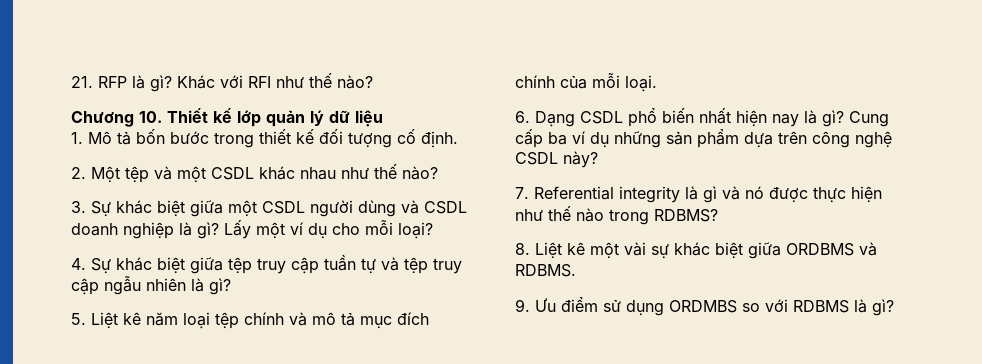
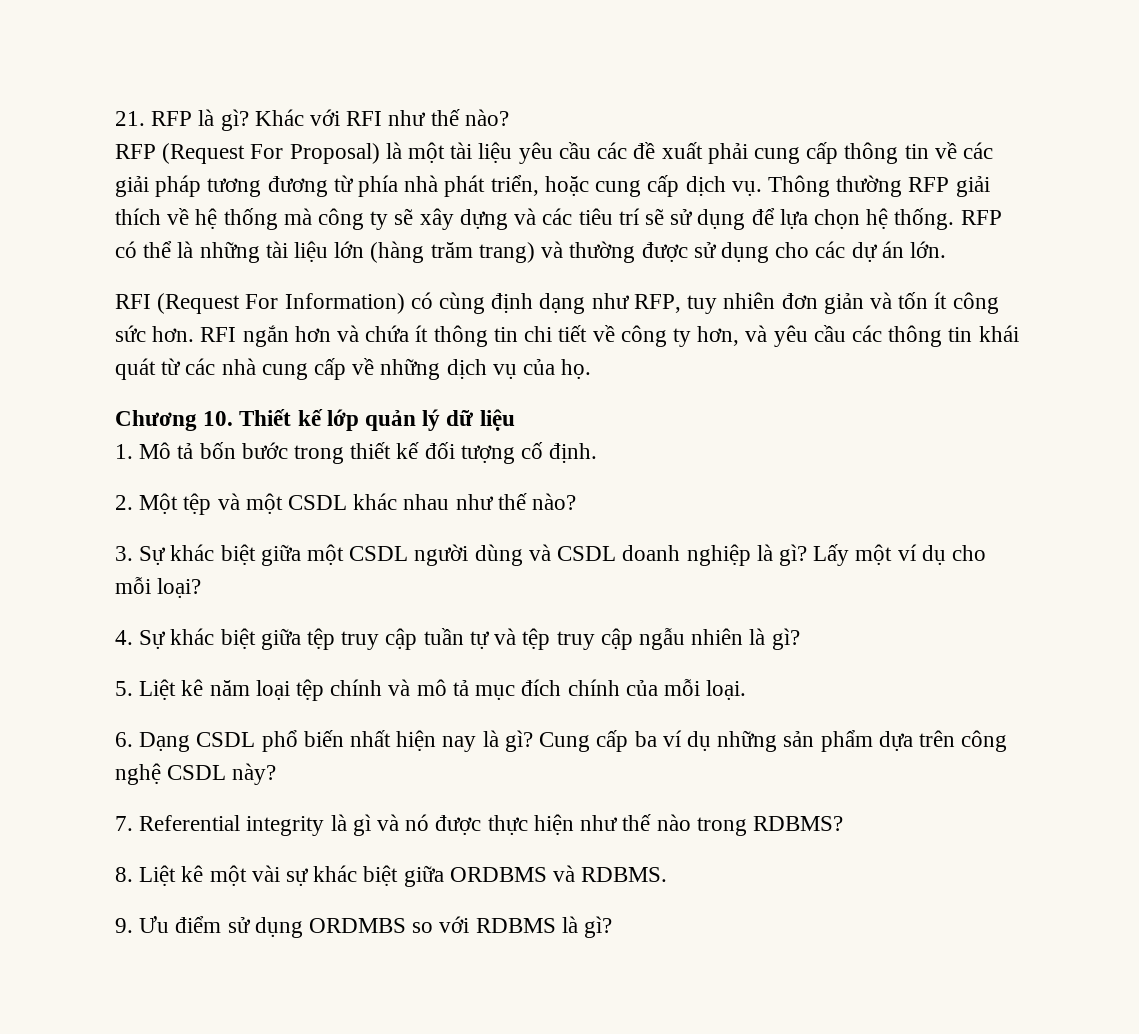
+ RFP (Request For Proposal) là một tài liệu yêu cầu các đề xuất phải cung cấp thông tin về các giải pháp tương đương từ phía nhà phát triển, hoặc cung cấp dịch vụ. Thông thường RFP giải thích về hệ thống mà công ty sẽ xây dựng và các tiêu trí sẽ sử dụng để lựa chọn hệ thống. RFP có thể là những tài liệu lớn (hàng trăm trang) và thường được sử dụng cho các dự án lớn.
+ RFI (Request For Information) có cùng định dạng như RFP, tuy nhiên đơn giản và tốn ít công sức hơn. RFI ngắn hơn và chứa ít thông tin chi tiết về công ty hơn, và yêu cầu các thông tin khái quát từ các nhà cung cấp về những dịch vụ của họ.

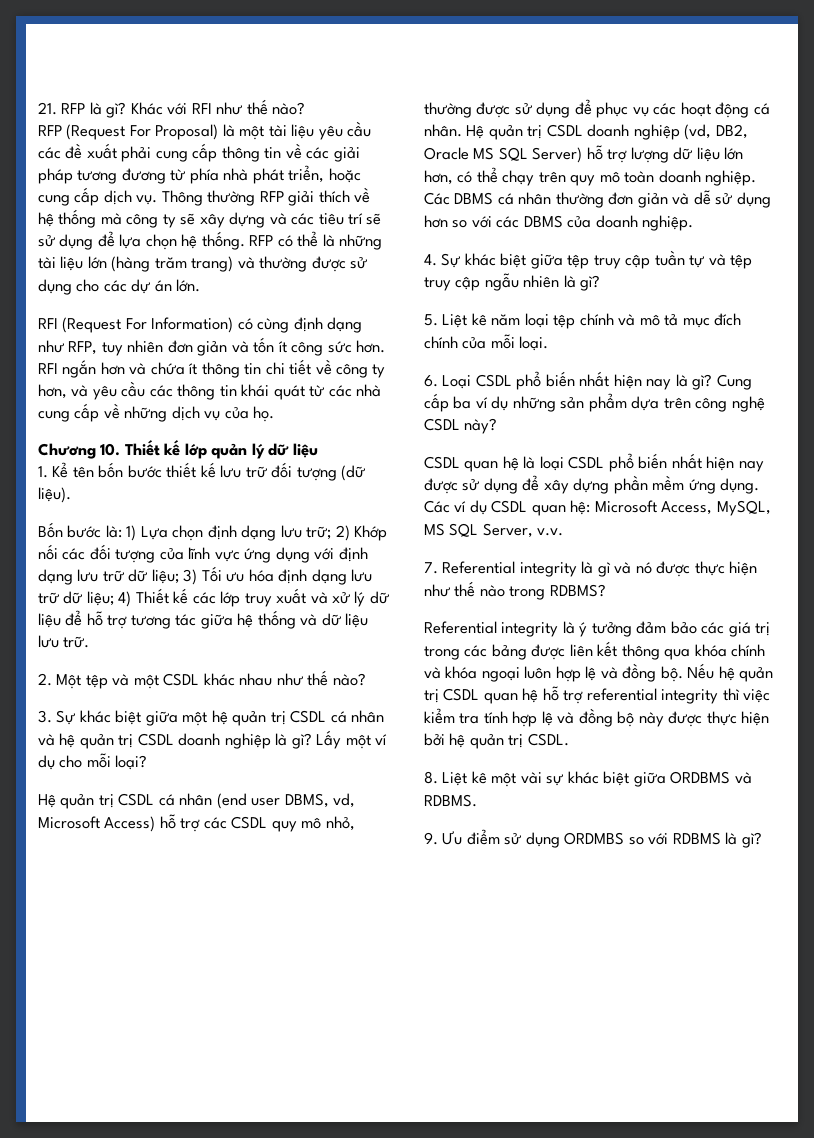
- 1. Mô tả bốn bước trong thiết kế đối tượng cố định.
+ 1. Kể tên bốn bước thiết kế lưu trữ đối tượng (dữ liệu).
+ Bốn bước là: 1) Lựa chọn định dạng lưu trữ; 2) Khớp nối các đối tượng của lĩnh vực ứng dụng với định dạng lưu trữ dữ liệu; 3) Tối ưu hóa định dạng lưu trữ dữ liệu; 4) Thiết kế các lớp truy xuất và xử lý dữ liệu để hỗ trợ tương tác giữa hệ thống và dữ liệu lưu trữ.
- 3. Sự khác biệt giữa một CSDL người dùng và CSDL doanh nghiệp là gì?
+ 3. Sự khác biệt giữa một hệ quản trị CSDL cá nhân và hệ quản trị CSDL doanh nghiệp là gì?
+ Hệ quản trị CSDL cá nhân (end user DBMS, vd, Microsoft Access) hỗ trợ các CSDL quy mô nhỏ, thường được sử dụng để phục vụ các hoạt động cá nhân. Hệ quản trị CSDL doanh nghiệp (vd, DB2, Oracle MS SQL Server) hỗ trợ lượng dữ liệu lớn hơn, có thể chạy trên quy mô toàn doanh nghiệp. Các DBMS cá nhân thường đơn giản và dễ sử dụng hơn so với các DBMS của doanh nghiệp.
- 6. Dạng CSDL phổ biến nhất hiện nay là gì?
+ 6. Loại CSDL phổ biến nhất hiện nay là gì?
+ CSDL quan hệ là loại CSDL phổ biến nhất hiện nay được sử dụng để xây dựng phần mềm ứng dụng. Các ví dụ CSDL quan hệ: Microsoft Access, MySQL, MS SQL Server, v.v.
+ Referential integrity là ý tưởng đảm bảo các giá trị trong các bảng được liên kết thông qua khóa chính và khóa ngoại luôn hợp lệ và đồng bộ. Nếu hệ quản trị CSDL quan hệ hỗ trợ referential integrity thì việc kiểm tra tính hợp lệ và đồng bộ này được thực hiện bởi hệ quản trị CSDL.

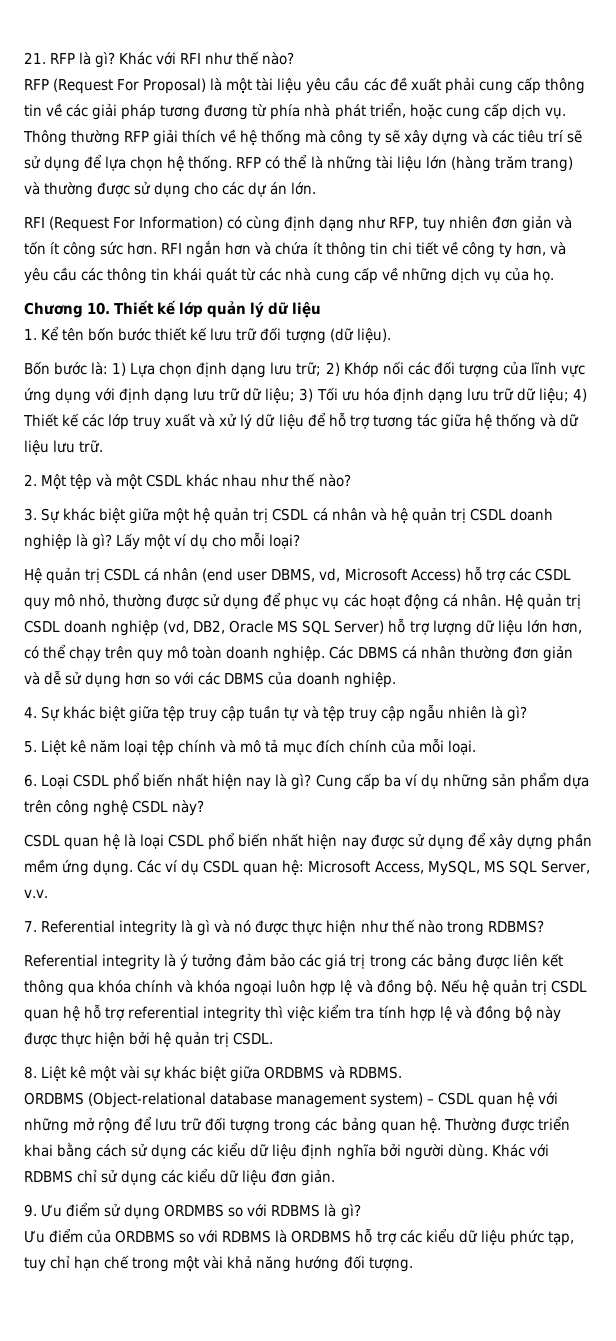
+ ORDBMS (Object-relational database management system) – CSDL quan hệ với những mở rộng để lưu trữ đối tượng trong các bảng quan hệ. Thường được triển khai bằng cách sử dụng các kiểu dữ liệu định nghĩa bởi người dùng. Khác với RDBMS chỉ sử dụng các kiểu dữ liệu đơn giản.
+ Ưu điểm của ORDBMS so với RDBMS là ORDBMS hỗ trợ các kiểu dữ liệu phức tạp, tuy chỉ hạn chế trong một vài khả năng hướng đối tượng.

